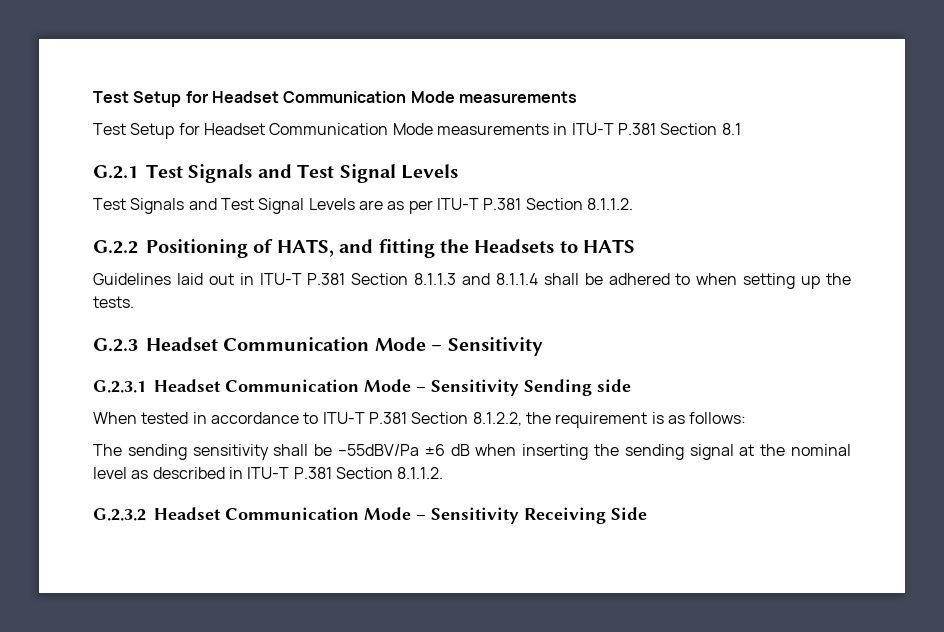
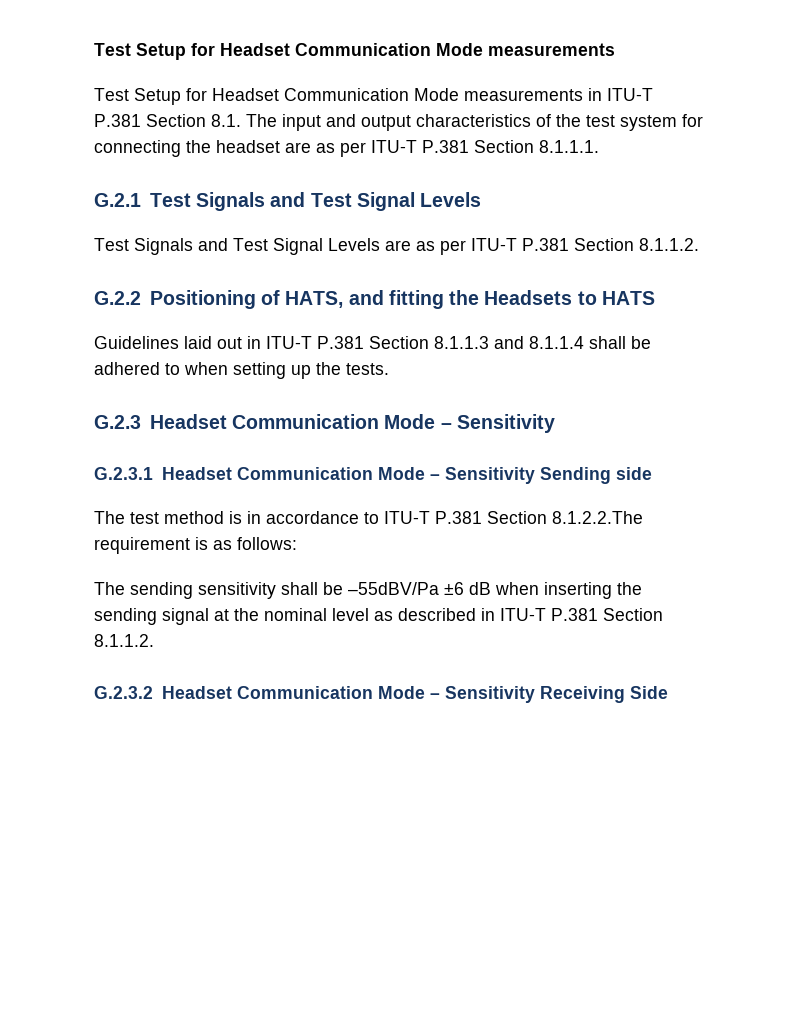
- Test Setup for Headset Communication Mode measurements in ITU-T P.381 Section 8.1
+ Test Setup for Headset Communication Mode measurements in ITU-T P.381 Section 8.1. The input and output characteristics of the test system for connecting the headset are as per ITU-T P.381 Section 8.1.1.1.
- When tested in accordance to ITU-T P.381 Section 8.1.2.2, the requirement is as follows:
+ The test method is in accordance to ITU-T P.381 Section 8.1.2.2.The requirement is as follows:

